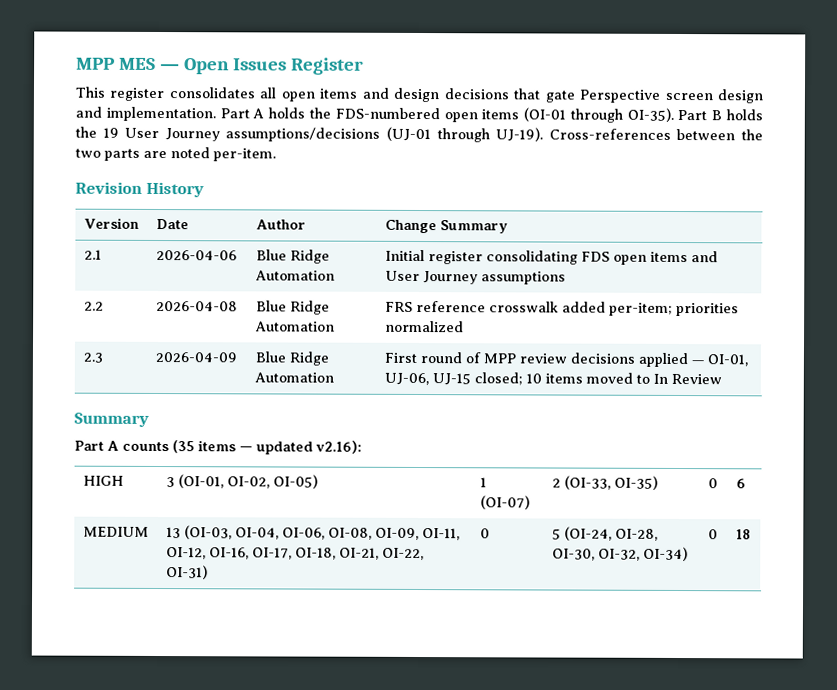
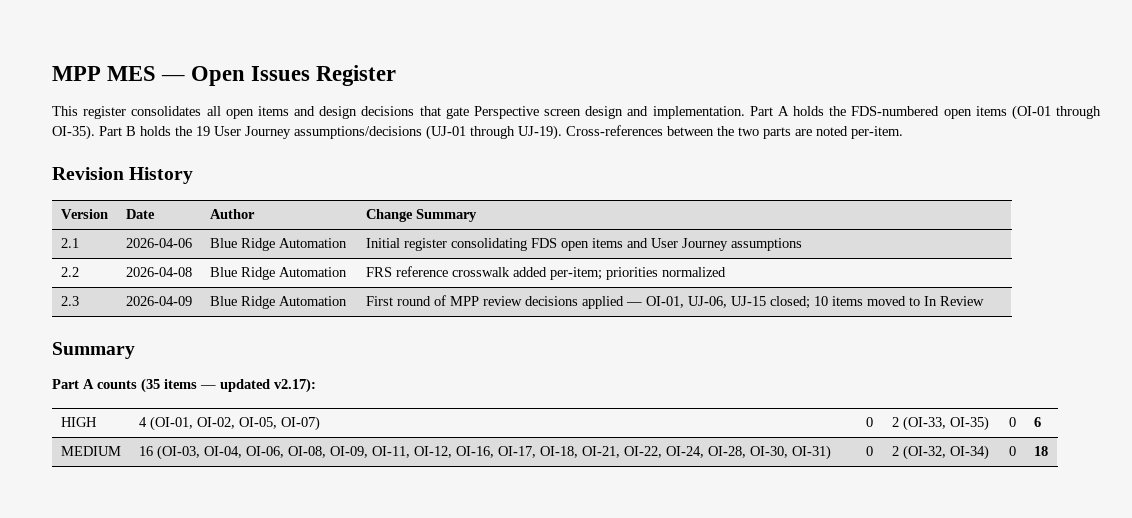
- Part A counts (35 items — updated v2.16):
+ Part A counts (35 items — updated v2.17):
- HIGH | 3 (OI-01, OI-02, OI-05) | 1 (OI-07) | 2 (OI-33, OI-35) | 0 | 6
+ HIGH | 4 (OI-01, OI-02, OI-05, OI-07) | 0 | 2 (OI-33, OI-35) | 0 | 6
- MEDIUM | 13 (OI-03, OI-04, OI-06, OI-08, OI-09, OI-11, OI-12, OI-16, OI-17, OI-18, OI-21, OI-22, OI-31) | 0 | 5 (OI-24, OI-28, OI-30, OI-32, OI-34) | 0 | 18
+ MEDIUM | 16 (OI-03, OI-04, OI-06, OI-08, OI-09, OI-11, OI-12, OI-16, OI-17, OI-18, OI-21, OI-22, OI-24, OI-28, OI-30, OI-31) | 0 | 2 (OI-32, OI-34) | 0 | 18

